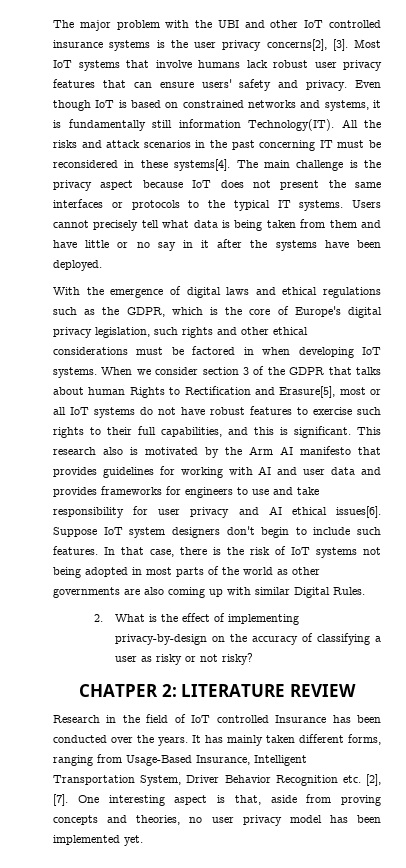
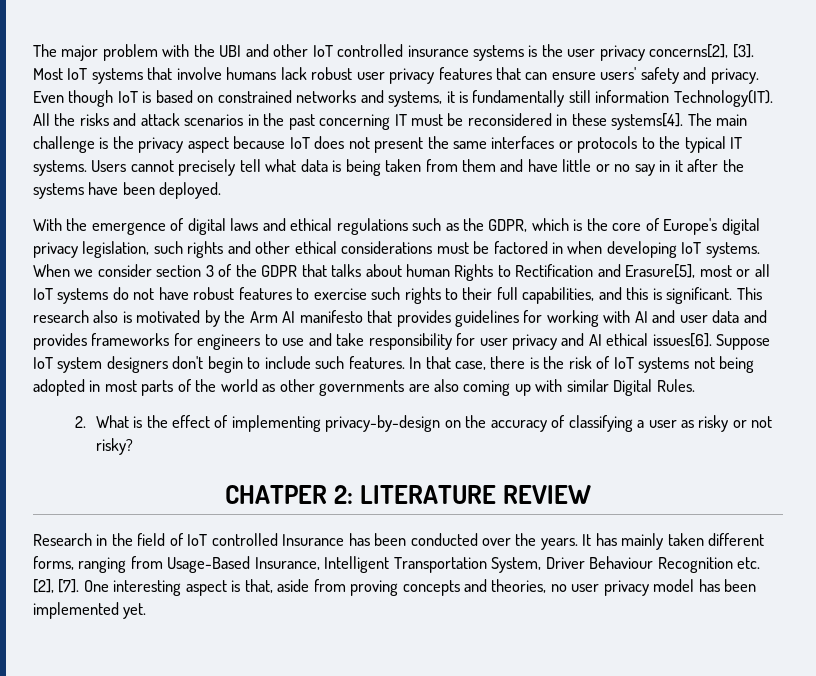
- It has mainly taken different forms, ranging from Usage-Based Insurance, Intelligent Transportation System, Driver Behavior Recognition etc. [2], [7].
+ It has mainly taken different forms, ranging from Usage-Based Insurance, Intelligent Transportation System, Driver Behaviour Recognition etc. [2], [7].

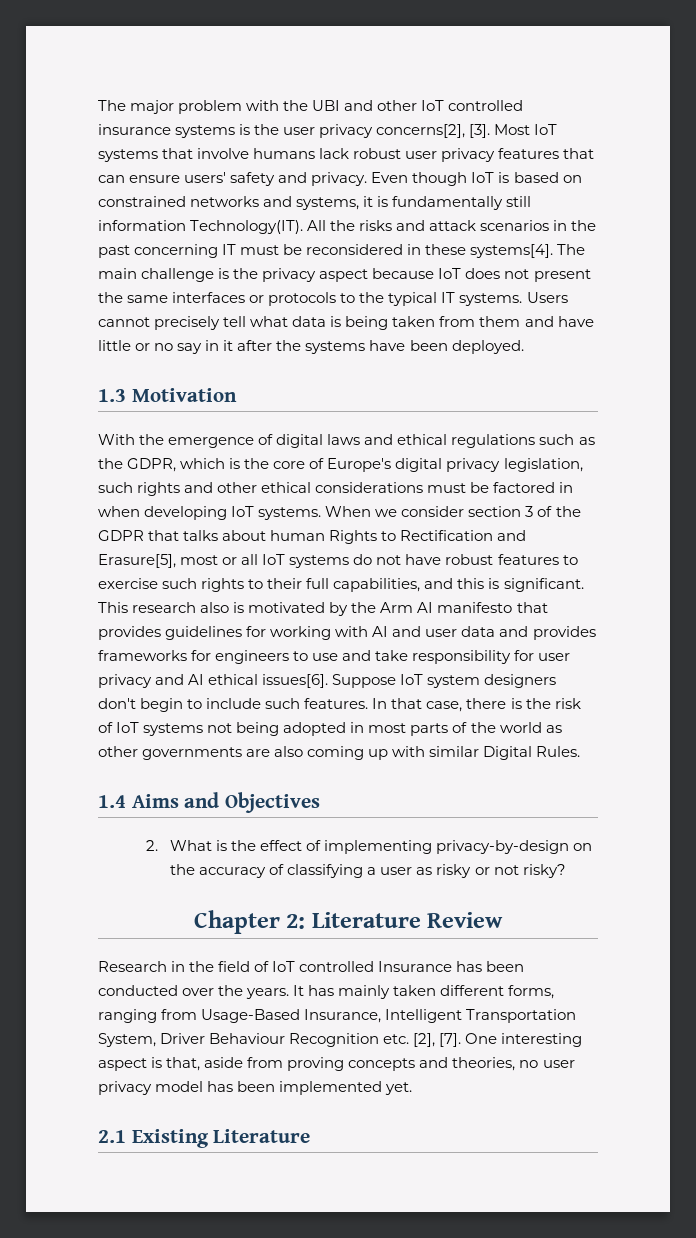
+ 1.3 Motivation
+ 1.4 Aims and Objectives
- CHATPER 2: LITERATURE REVIEW
+ Chapter 2: Literature Review
+ 2.1 Existing Literature

